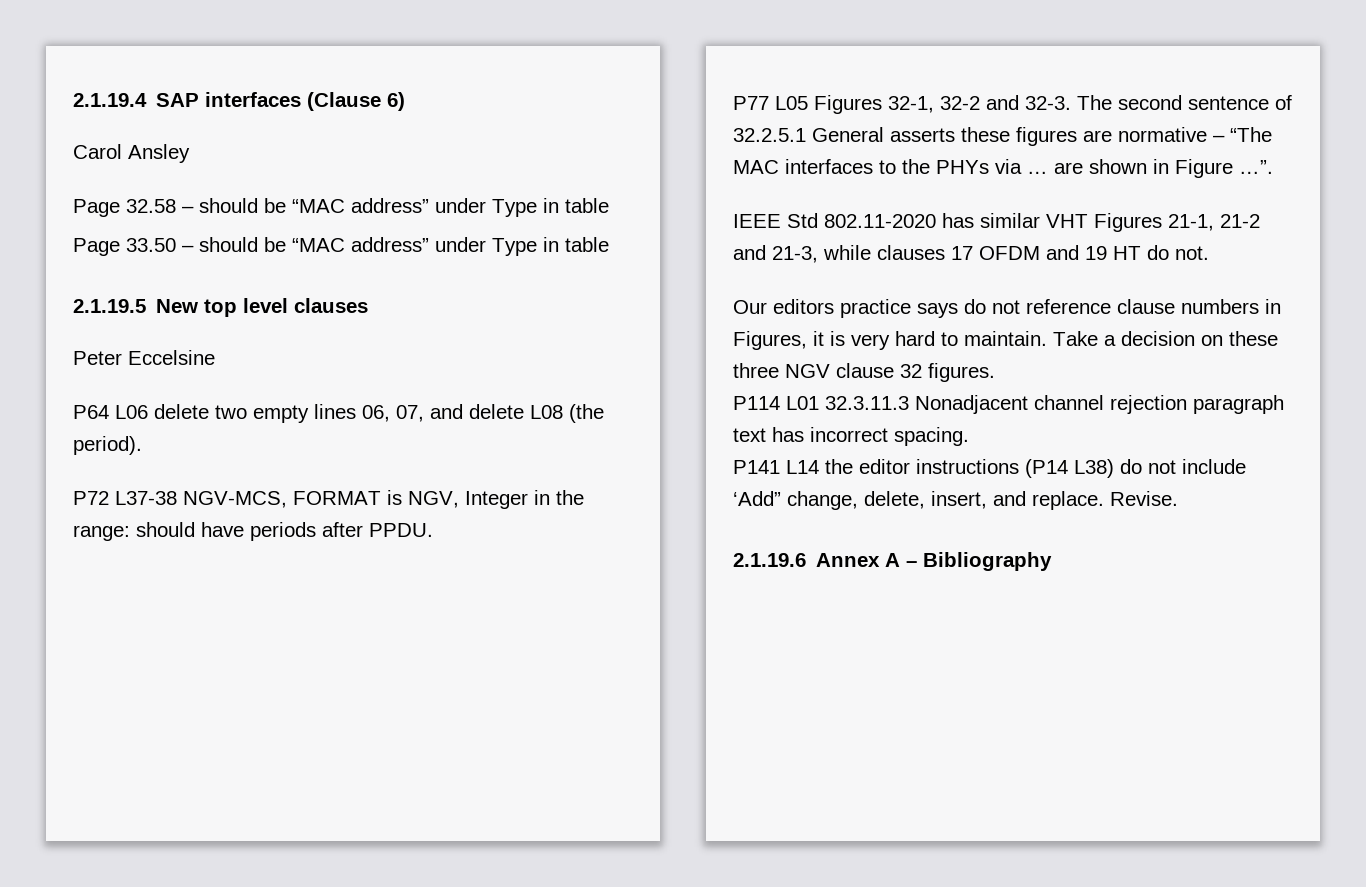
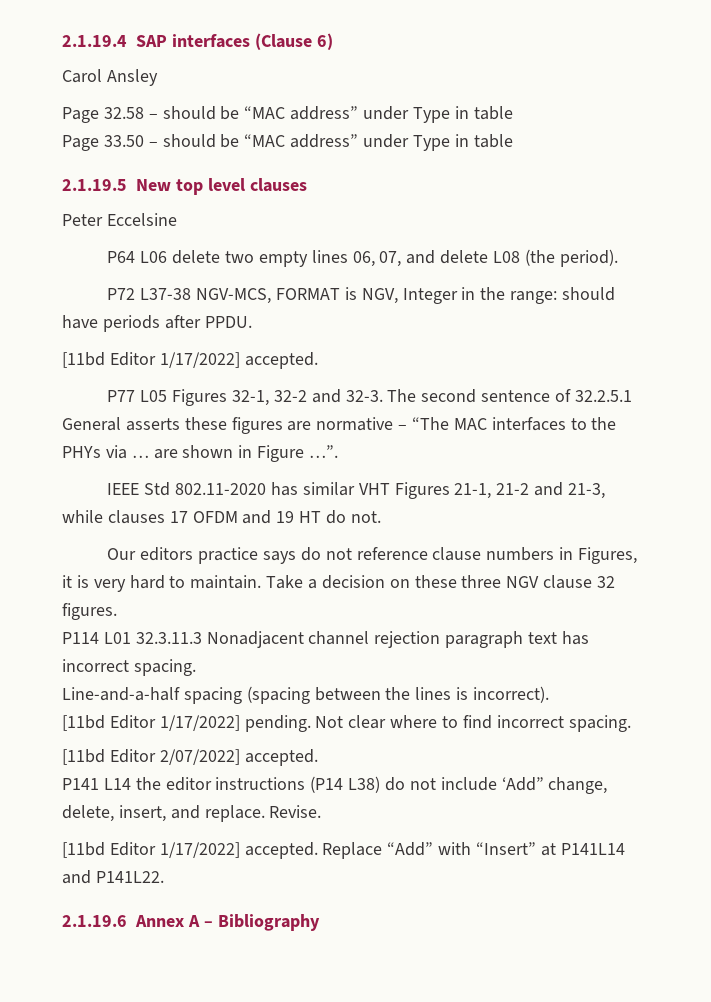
  P72 L37-38 NGV-MCS, FORMAT is NGV, Integer in the range: should have periods after PPDU.
+ [11bd Editor 1/17/2022] accepted.
+ Line-and-a-half spacing (spacing between the lines is incorrect).
+ [11bd Editor 1/17/2022] pending. Not clear where to find incorrect spacing.
+ [11bd Editor 2/07/2022] accepted.
+ [11bd Editor 1/17/2022] accepted. Replace “Add” with “Insert” at P141L14 and P141L22.

